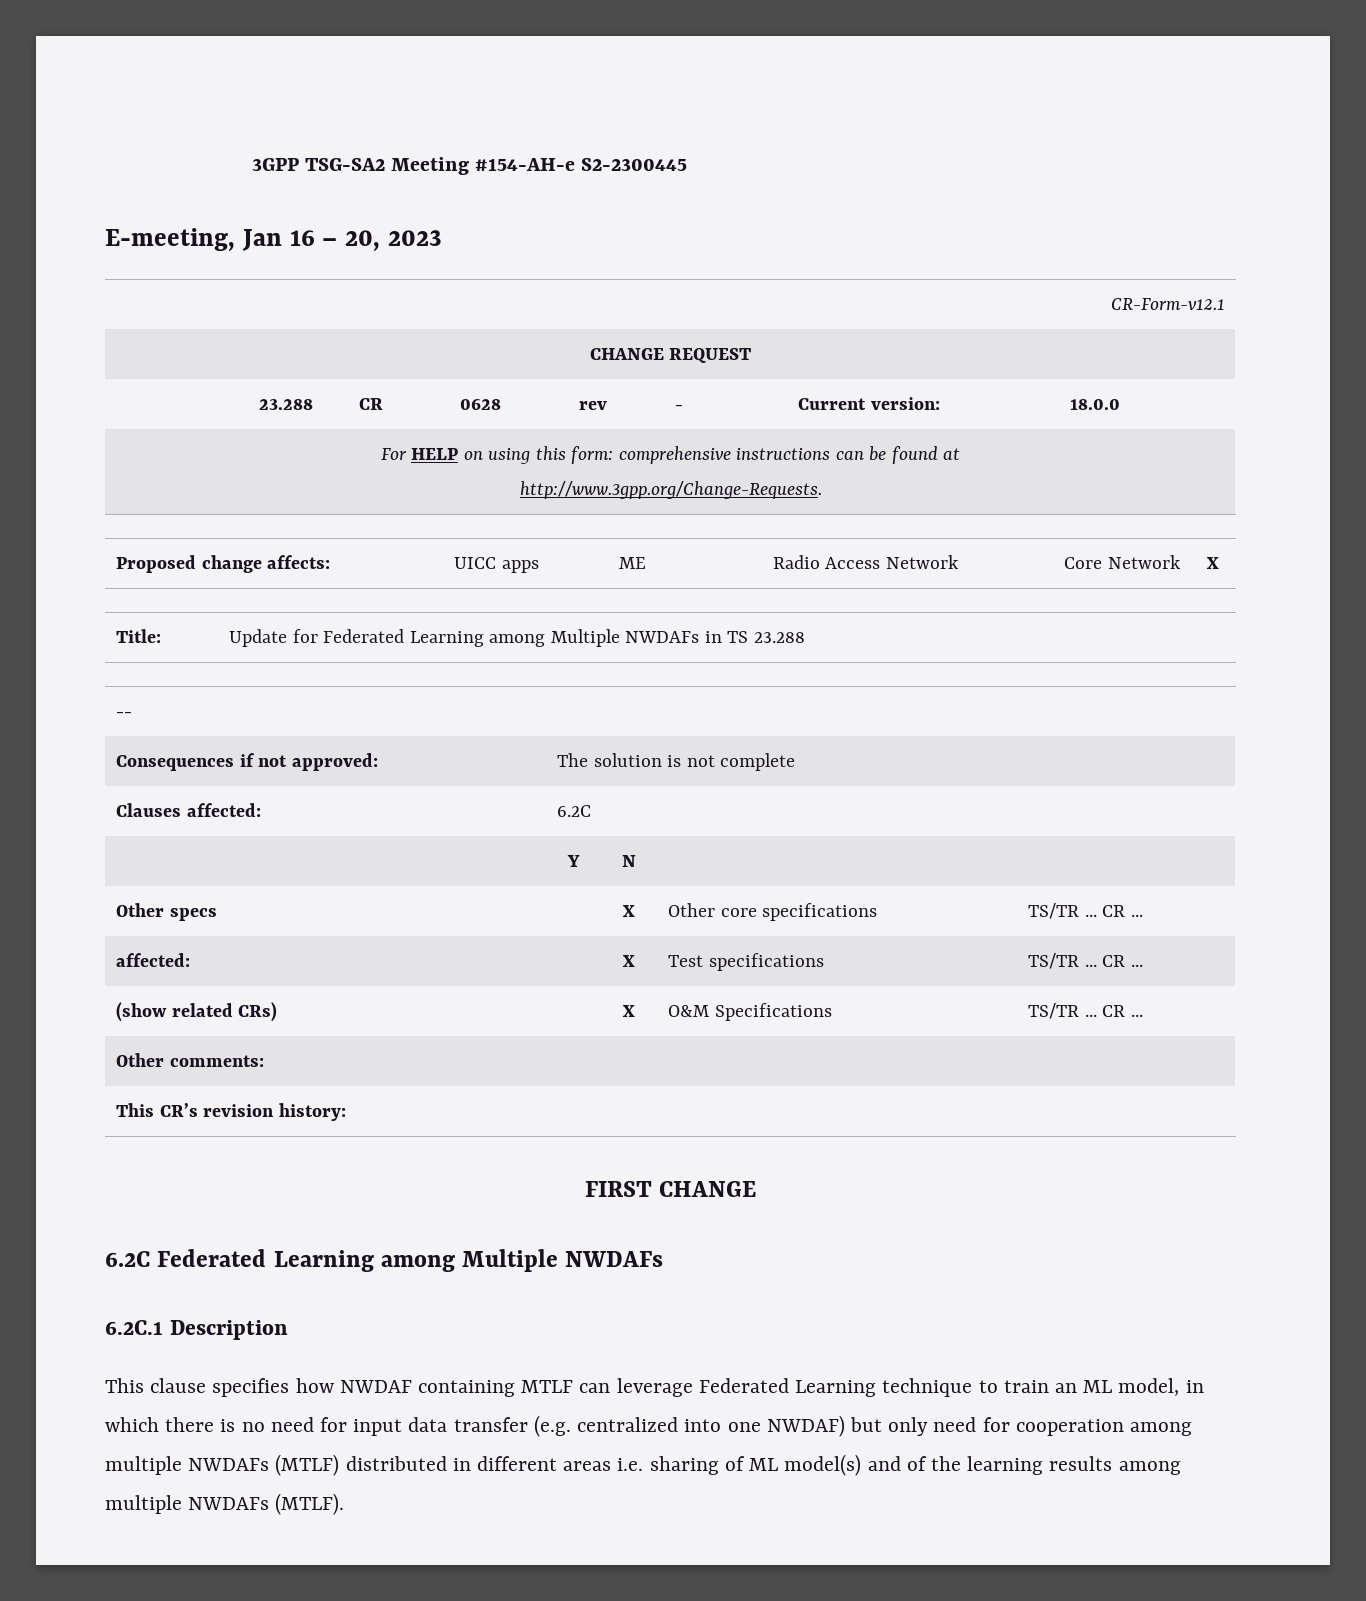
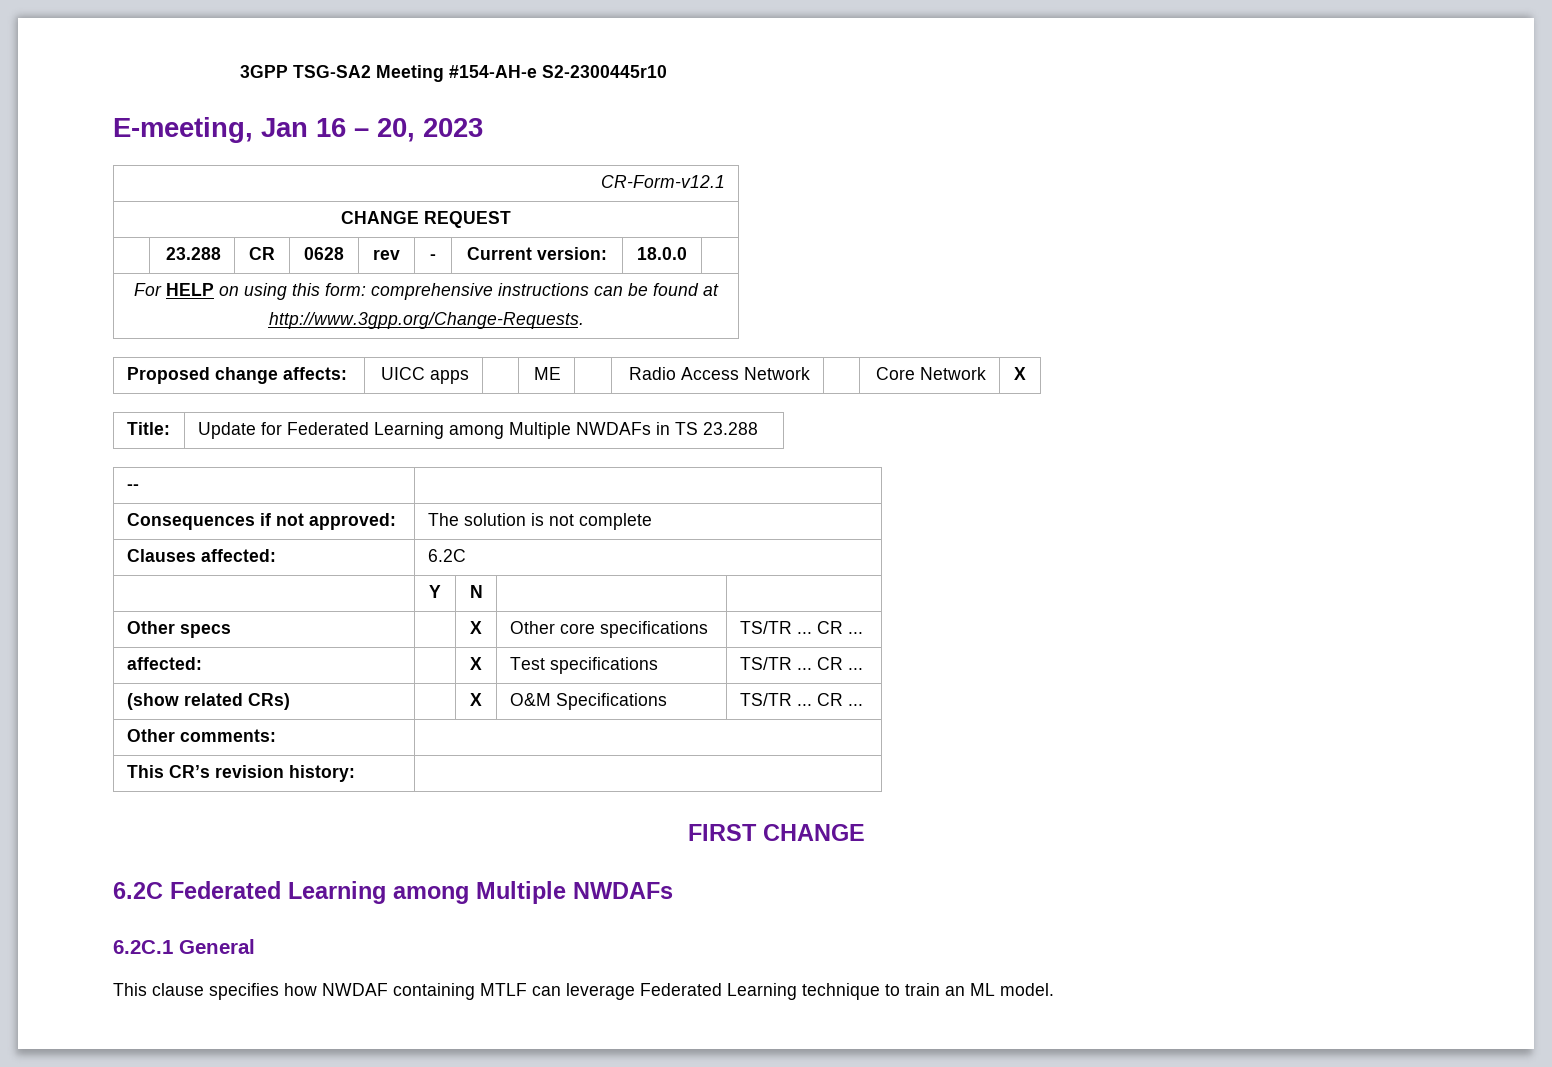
- 3GPP TSG-SA2 Meeting #154-AH-e S2-2300445
+ 3GPP TSG-SA2 Meeting #154-AH-e S2-2300445r10
- 6.2C.1 Description
+ 6.2C.1 General
- This clause specifies how NWDAF containing MTLF can leverage Federated Learning technique to train an ML model, in which there is no need for input data transfer (e.g. centralized into one NWDAF) but only need for cooperation among multiple NWDAFs (MTLF) distributed in different areas i.e. sharing of ML model(s) and of the learning results among multiple NWDAFs (MTLF).
+ This clause specifies how NWDAF containing MTLF can leverage Federated Learning technique to train an ML model.

